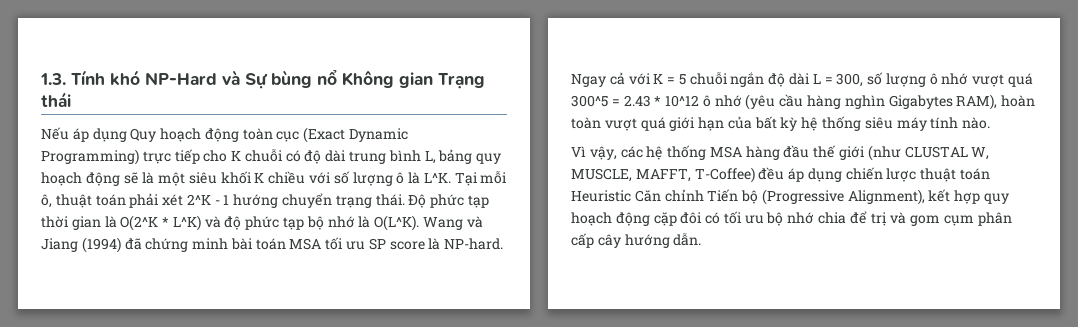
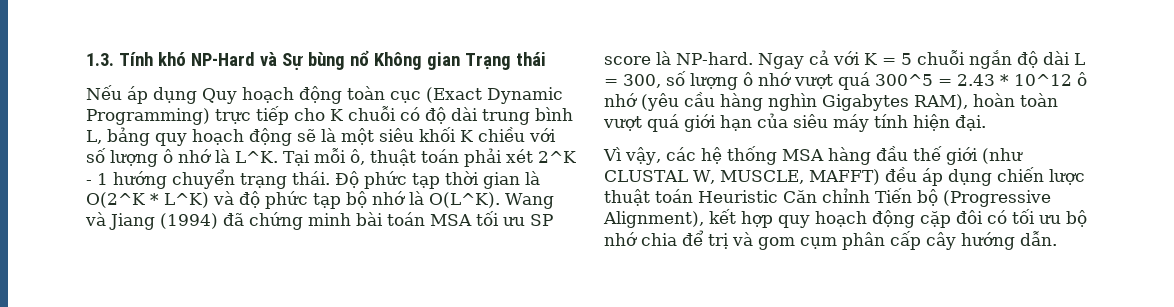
- Nếu áp dụng Quy hoạch động toàn cục (Exact Dynamic Programming) trực tiếp cho K chuỗi có độ dài trung bình L, bảng quy hoạch động sẽ là một siêu khối K chiều với số lượng ô là L^K. Tại mỗi ô, thuật toán phải xét 2^K - 1 hướng chuyển trạng thái.
+ Nếu áp dụng Quy hoạch động toàn cục (Exact Dynamic Programming) trực tiếp cho K chuỗi có độ dài trung bình L, bảng quy hoạch động sẽ là một siêu khối K chiều với số lượng ô nhớ là L^K. Tại mỗi ô, thuật toán phải xét 2^K - 1 hướng chuyển trạng thái.
- Ngay cả với K = 5 chuỗi ngắn độ dài L = 300, số lượng ô nhớ vượt quá 300^5 = 2.43 * 10^12 ô nhớ (yêu cầu hàng nghìn Gigabytes RAM), hoàn toàn vượt quá giới hạn của bất kỳ hệ thống siêu máy tính nào.
+ Ngay cả với K = 5 chuỗi ngắn độ dài L = 300, số lượng ô nhớ vượt quá 300^5 = 2.43 * 10^12 ô nhớ (yêu cầu hàng nghìn Gigabytes RAM), hoàn toàn vượt quá giới hạn của siêu máy tính hiện đại.
- Vì vậy, các hệ thống MSA hàng đầu thế giới (như CLUSTAL W, MUSCLE, MAFFT, T-Coffee) đều áp dụng chiến lược thuật toán Heuristic Căn chỉnh Tiến bộ (Progressive Alignment), kết hợp quy hoạch động cặp đôi có tối ưu bộ nhớ chia để trị và gom cụm phân cấp cây hướng dẫn.
+ Vì vậy, các hệ thống MSA hàng đầu thế giới (như CLUSTAL W, MUSCLE, MAFFT) đều áp dụng chiến lược thuật toán Heuristic Căn chỉnh Tiến bộ (Progressive Alignment), kết hợp quy hoạch động cặp đôi có tối ưu bộ nhớ chia để trị và gom cụm phân cấp cây hướng dẫn.

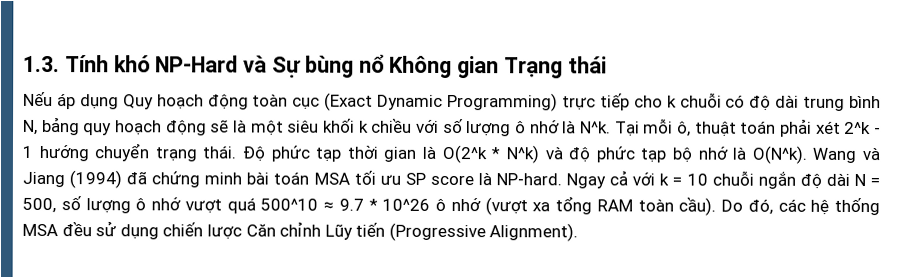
- Nếu áp dụng Quy hoạch động toàn cục (Exact Dynamic Programming) trực tiếp cho K chuỗi có độ dài trung bình L, bảng quy hoạch động sẽ là một siêu khối K chiều với số lượng ô nhớ là L^K. Tại mỗi ô, thuật toán phải xét 2^K - 1 hướng chuyển trạng thái.
+ Nếu áp dụng Quy hoạch động toàn cục (Exact Dynamic Programming) trực tiếp cho k chuỗi có độ dài trung bình N, bảng quy hoạch động sẽ là một siêu khối k chiều với số lượng ô nhớ là N^k. Tại mỗi ô, thuật toán phải xét 2^k - 1 hướng chuyển trạng thái.
- Độ phức tạp thời gian là O(2^K * L^K) và độ phức tạp bộ nhớ là O(L^K).
+ Độ phức tạp thời gian là O(2^k * N^k) và độ phức tạp bộ nhớ là O(N^k).
- Ngay cả với K = 5 chuỗi ngắn độ dài L = 300, số lượng ô nhớ vượt quá 300^5 = 2.43 * 10^12 ô nhớ (yêu cầu hàng nghìn Gigabytes RAM), hoàn toàn vượt quá giới hạn của siêu máy tính hiện đại.
- Vì vậy, các hệ thống MSA hàng đầu thế giới (như CLUSTAL W, MUSCLE, MAFFT) đều áp dụng chiến lược thuật toán Heuristic Căn chỉnh Tiến bộ (Progressive Alignment), kết hợp quy hoạch động cặp đôi có tối ưu bộ nhớ chia để trị và gom cụm phân cấp cây hướng dẫn.
+ Ngay cả với k = 10 chuỗi ngắn độ dài N = 500, số lượng ô nhớ vượt quá 500^10 ≈ 9.7 * 10^26 ô nhớ (vượt xa tổng RAM toàn cầu). Do đó, các hệ thống MSA đều sử dụng chiến lược Căn chỉnh Lũy tiến (Progressive Alignment).

